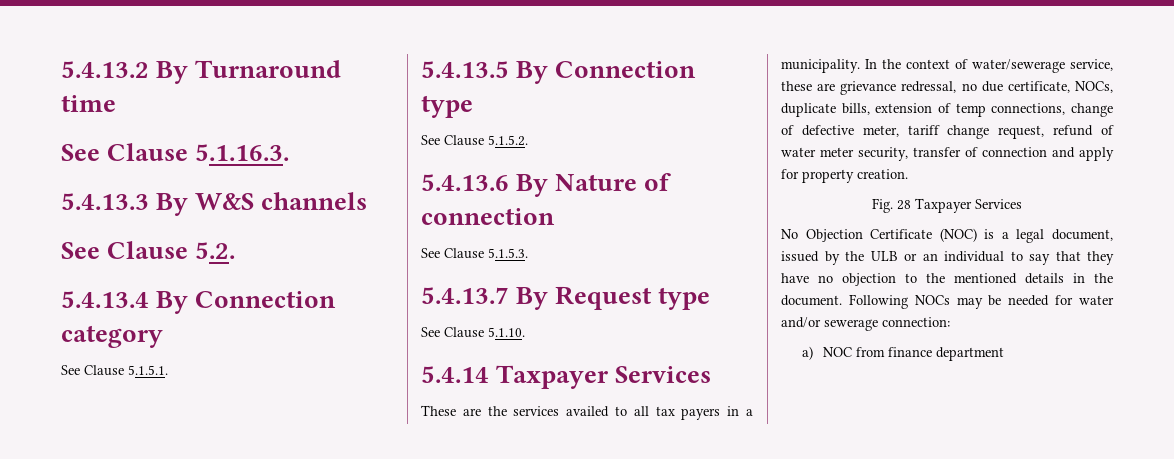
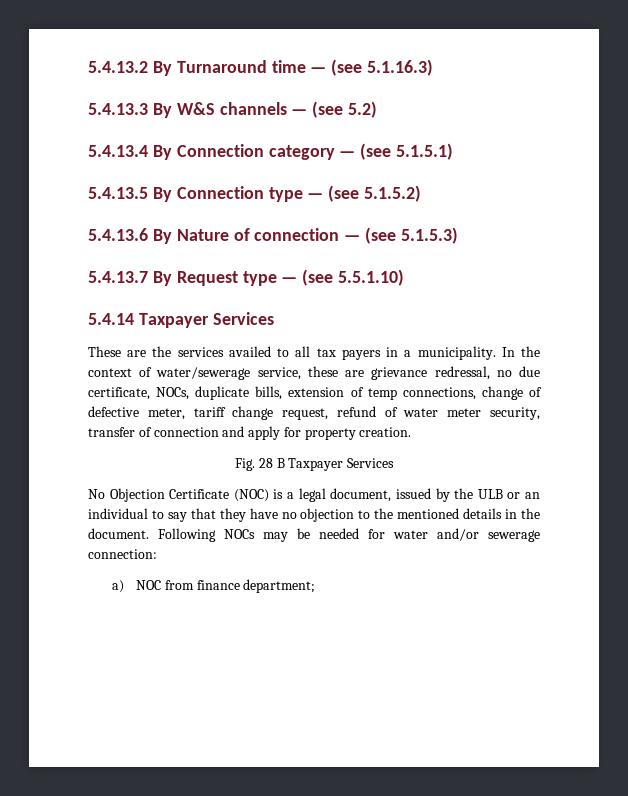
- 5.4.13.2 By Turnaround time
- See Clause 5.1.16.3.
+ 5.4.13.2 By Turnaround time — (see 5.1.16.3)
- 5.4.13.3 By W&S channels
- See Clause 5.2.
+ 5.4.13.3 By W&S channels — (see 5.2)
- 5.4.13.4 By Connection category
- See Clause 5.1.5.1.
+ 5.4.13.4 By Connection category — (see 5.1.5.1)
- 5.4.13.5 By Connection type
- See Clause 5.1.5.2.
+ 5.4.13.5 By Connection type — (see 5.1.5.2)
- 5.4.13.6 By Nature of connection
- See Clause 5.1.5.3.
+ 5.4.13.6 By Nature of connection — (see 5.1.5.3)
- 5.4.13.7 By Request type
- See Clause 5.1.10.
+ 5.4.13.7 By Request type — (see 5.5.1.10)
- Fig. 28 Taxpayer Services
+ Fig. 28 B Taxpayer Services
- a) NOC from finance department
+ a) NOC from finance department;

